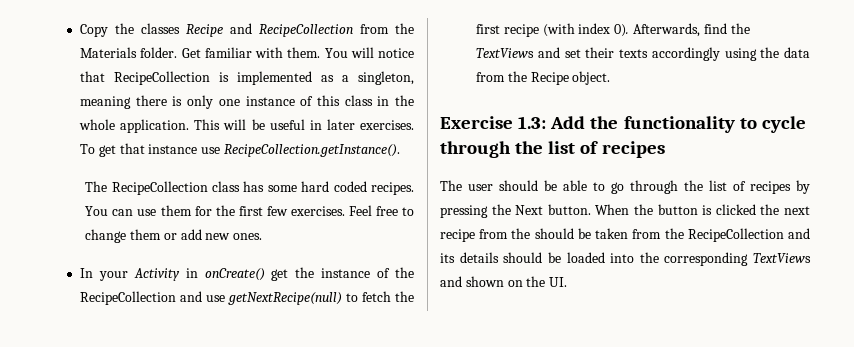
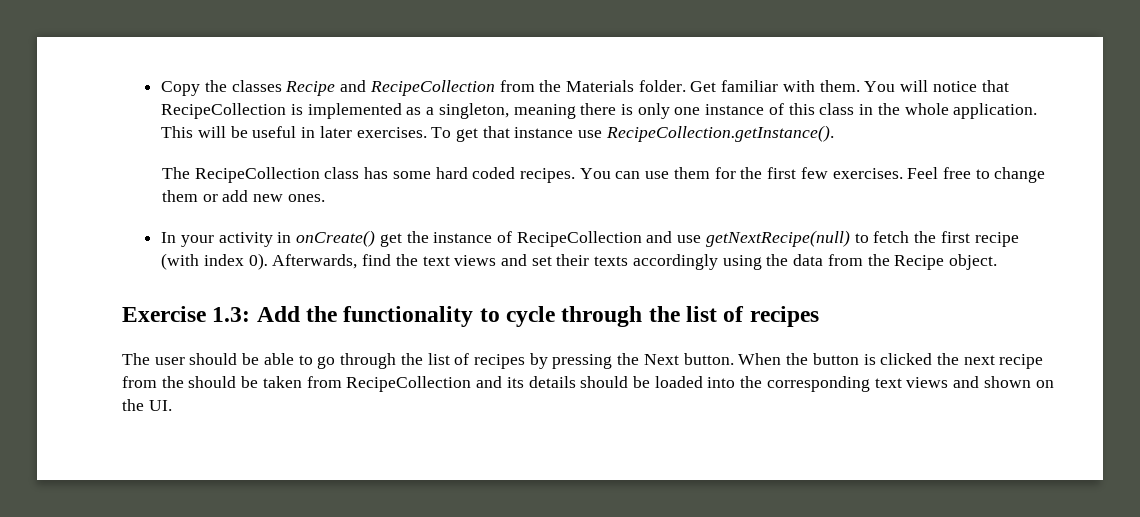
- In your Activity in onCreate() get the instance of the RecipeCollection and use getNextRecipe(null) to fetch the first recipe (with index 0).
+ In your activity in onCreate() get the instance of RecipeCollection and use getNextRecipe(null) to fetch the first recipe (with index 0).
- Afterwards, find the TextViews and set their texts accordingly using the data from the Recipe object.
+ Afterwards, find the text views and set their texts accordingly using the data from the Recipe object.
- When the button is clicked the next recipe from the should be taken from the RecipeCollection and its details should be loaded into the corresponding TextViews and shown on the UI.
+ When the button is clicked the next recipe from the should be taken from RecipeCollection and its details should be loaded into the corresponding text views and shown on the UI.

